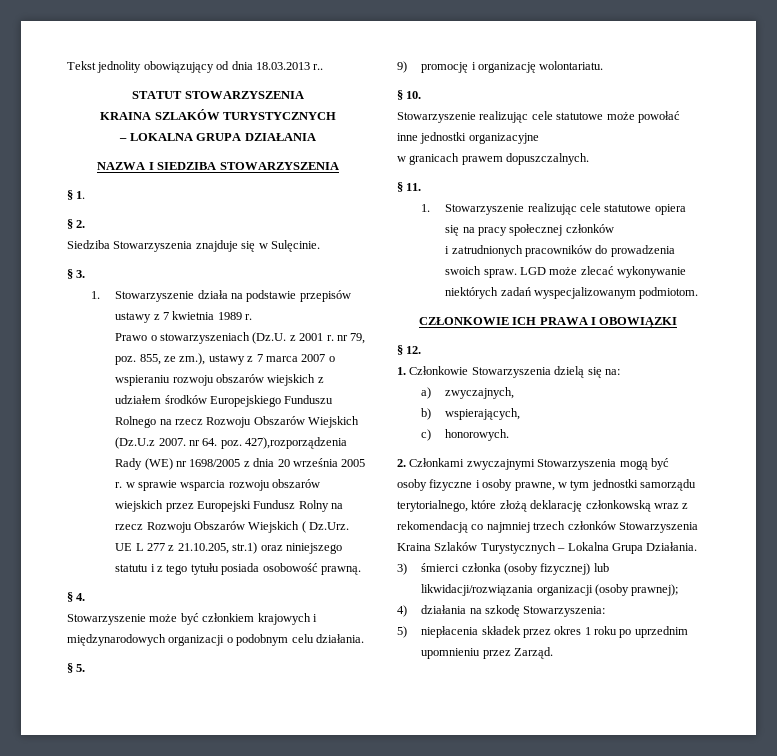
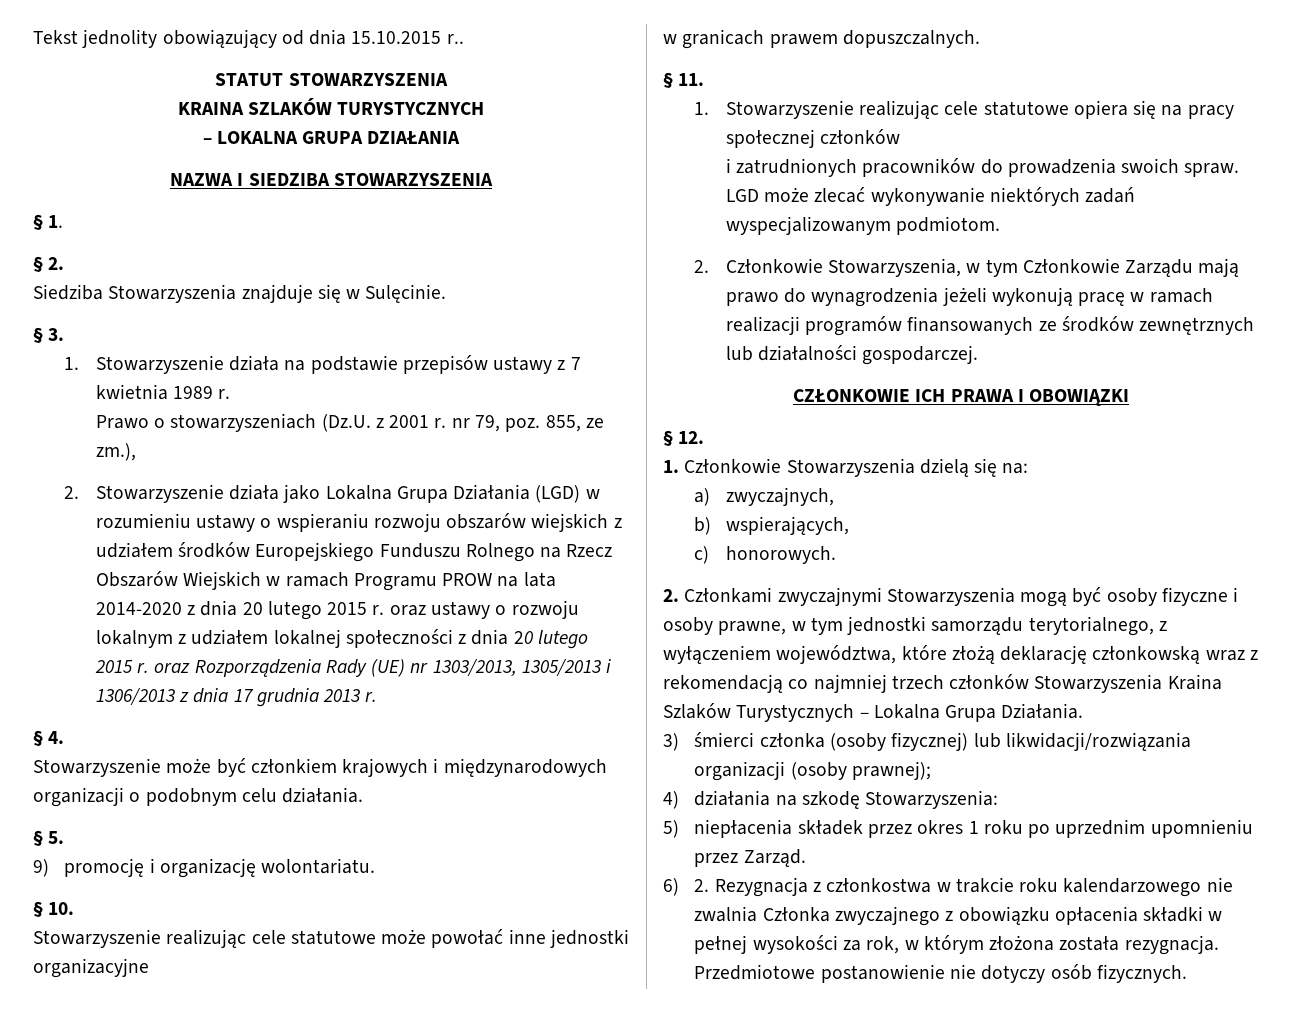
- Tekst jednolity obowiązujący od dnia 18.03.2013 r..
+ Tekst jednolity obowiązujący od dnia 15.10.2015 r..
- Prawo o stowarzyszeniach (Dz.U. z 2001 r. nr 79, poz. 855, ze zm.), ustawy z 7 marca 2007 o wspieraniu rozwoju obszarów wiejskich z udziałem środków Europejskiego Funduszu Rolnego na rzecz Rozwoju Obszarów Wiejskich (Dz.U.z 2007. nr 64. poz. 427),rozporządzenia Rady (WE) nr 1698/2005 z dnia 20 września 2005 r. w sprawie wsparcia rozwoju obszarów wiejskich przez Europejski Fundusz Rolny na rzecz Rozwoju Obszarów Wiejskich ( Dz.Urz. UE L 277 z 21.10.205, str.1) oraz niniejszego statutu i z tego tytułu posiada osobowość prawną.
+ Prawo o stowarzyszeniach (Dz.U. z 2001 r. nr 79, poz. 855, ze zm.),
+ 2. Stowarzyszenie działa jako Lokalna Grupa Działania (LGD) w rozumieniu ustawy o wspieraniu rozwoju obszarów wiejskich z udziałem środków Europejskiego Funduszu Rolnego na Rzecz Obszarów Wiejskich w ramach Programu PROW na lata 2014-2020 z dnia 20 lutego 2015 r. oraz ustawy o rozwoju lokalnym z udziałem lokalnej społeczności z dnia 20 lutego 2015 r. oraz Rozporządzenia Rady (UE) nr 1303/2013, 1305/2013 i 1306/2013 z dnia 17 grudnia 2013 r.
+ 2. Członkowie Stowarzyszenia, w tym Członkowie Zarządu mają prawo do wynagrodzenia jeżeli wykonują pracę w ramach realizacji programów finansowanych ze środków zewnętrznych lub działalności gospodarczej.
- 2. Członkami zwyczajnymi Stowarzyszenia mogą być osoby fizyczne i osoby prawne, w tym jednostki samorządu terytorialnego, które złożą deklarację członkowską wraz z rekomendacją co najmniej trzech członków Stowarzyszenia Kraina Szlaków Turystycznych – Lokalna Grupa Działania.
+ 2. Członkami zwyczajnymi Stowarzyszenia mogą być osoby fizyczne i osoby prawne, w tym jednostki samorządu terytorialnego, z wyłączeniem województwa, które złożą deklarację członkowską wraz z rekomendacją co najmniej trzech członków Stowarzyszenia Kraina Szlaków Turystycznych – Lokalna Grupa Działania.
+ 6) 2. Rezygnacja z członkostwa w trakcie roku kalendarzowego nie zwalnia Członka zwyczajnego z obowiązku opłacenia składki w pełnej wysokości za rok, w którym złożona została rezygnacja. Przedmiotowe postanowienie nie dotyczy osób fizycznych.

